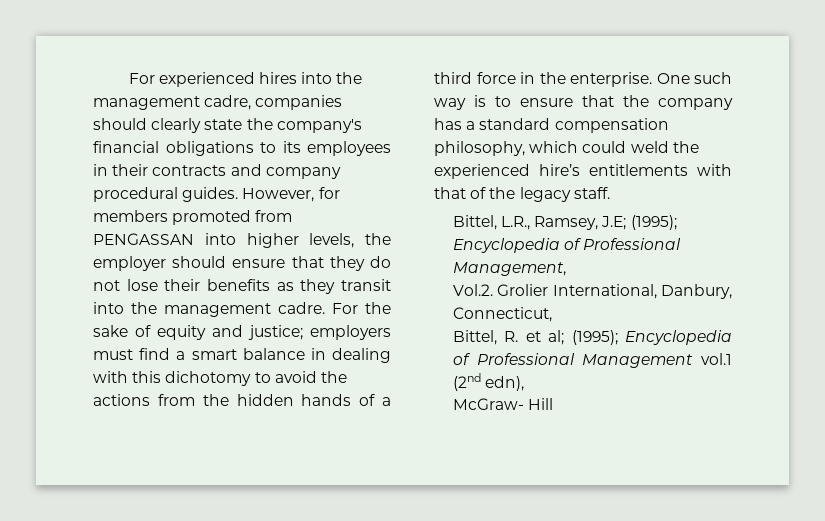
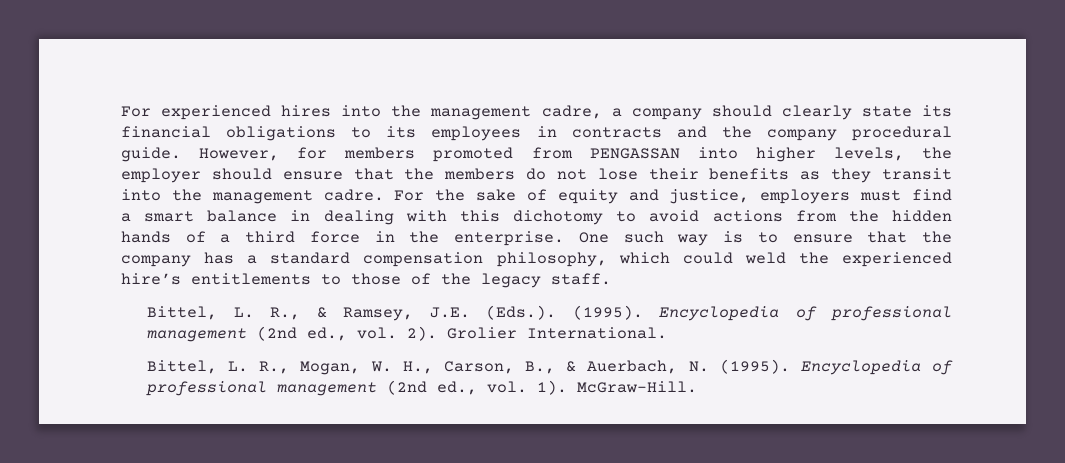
- For experienced hires into the management cadre, companies should clearly state the company's financial obligations to its employees in their contracts and company procedural guides.
+ For experienced hires into the management cadre, a company should clearly state its financial obligations to its employees in contracts and the company procedural guide.
- However, for members promoted from PENGASSAN into higher levels, the employer should ensure that they do not lose their benefits as they transit into the management cadre.
+ However, for members promoted from PENGASSAN into higher levels, the employer should ensure that the members do not lose their benefits as they transit into the management cadre.
- For the sake of equity and justice; employers must find a smart balance in dealing with this dichotomy to avoid the actions from the hidden hands of a third force in the enterprise.
+ For the sake of equity and justice, employers must find a smart balance in dealing with this dichotomy to avoid actions from the hidden hands of a third force in the enterprise.
- One such way is to ensure that the company has a standard compensation philosophy, which could weld the experienced hire’s entitlements with that of the legacy staff.
+ One such way is to ensure that the company has a standard compensation philosophy, which could weld the experienced hire’s entitlements to those of the legacy staff.
- Bittel, L.R., Ramsey, J.E; (1995); Encyclopedia of Professional Management,
- Vol.2. Grolier International, Danbury, Connecticut,
- Bittel, R. et al; (1995); Encyclopedia of Professional Management vol.1 (2nd edn),
- McGraw- Hill
+ Bittel, L. R., & Ramsey, J.E. (Eds.). (1995). Encyclopedia of professional management (2nd ed., vol. 2). Grolier International.
+ Bittel, L. R., Mogan, W. H., Carson, B., & Auerbach, N. (1995). Encyclopedia of professional management (2nd ed., vol. 1). McGraw-Hill.

